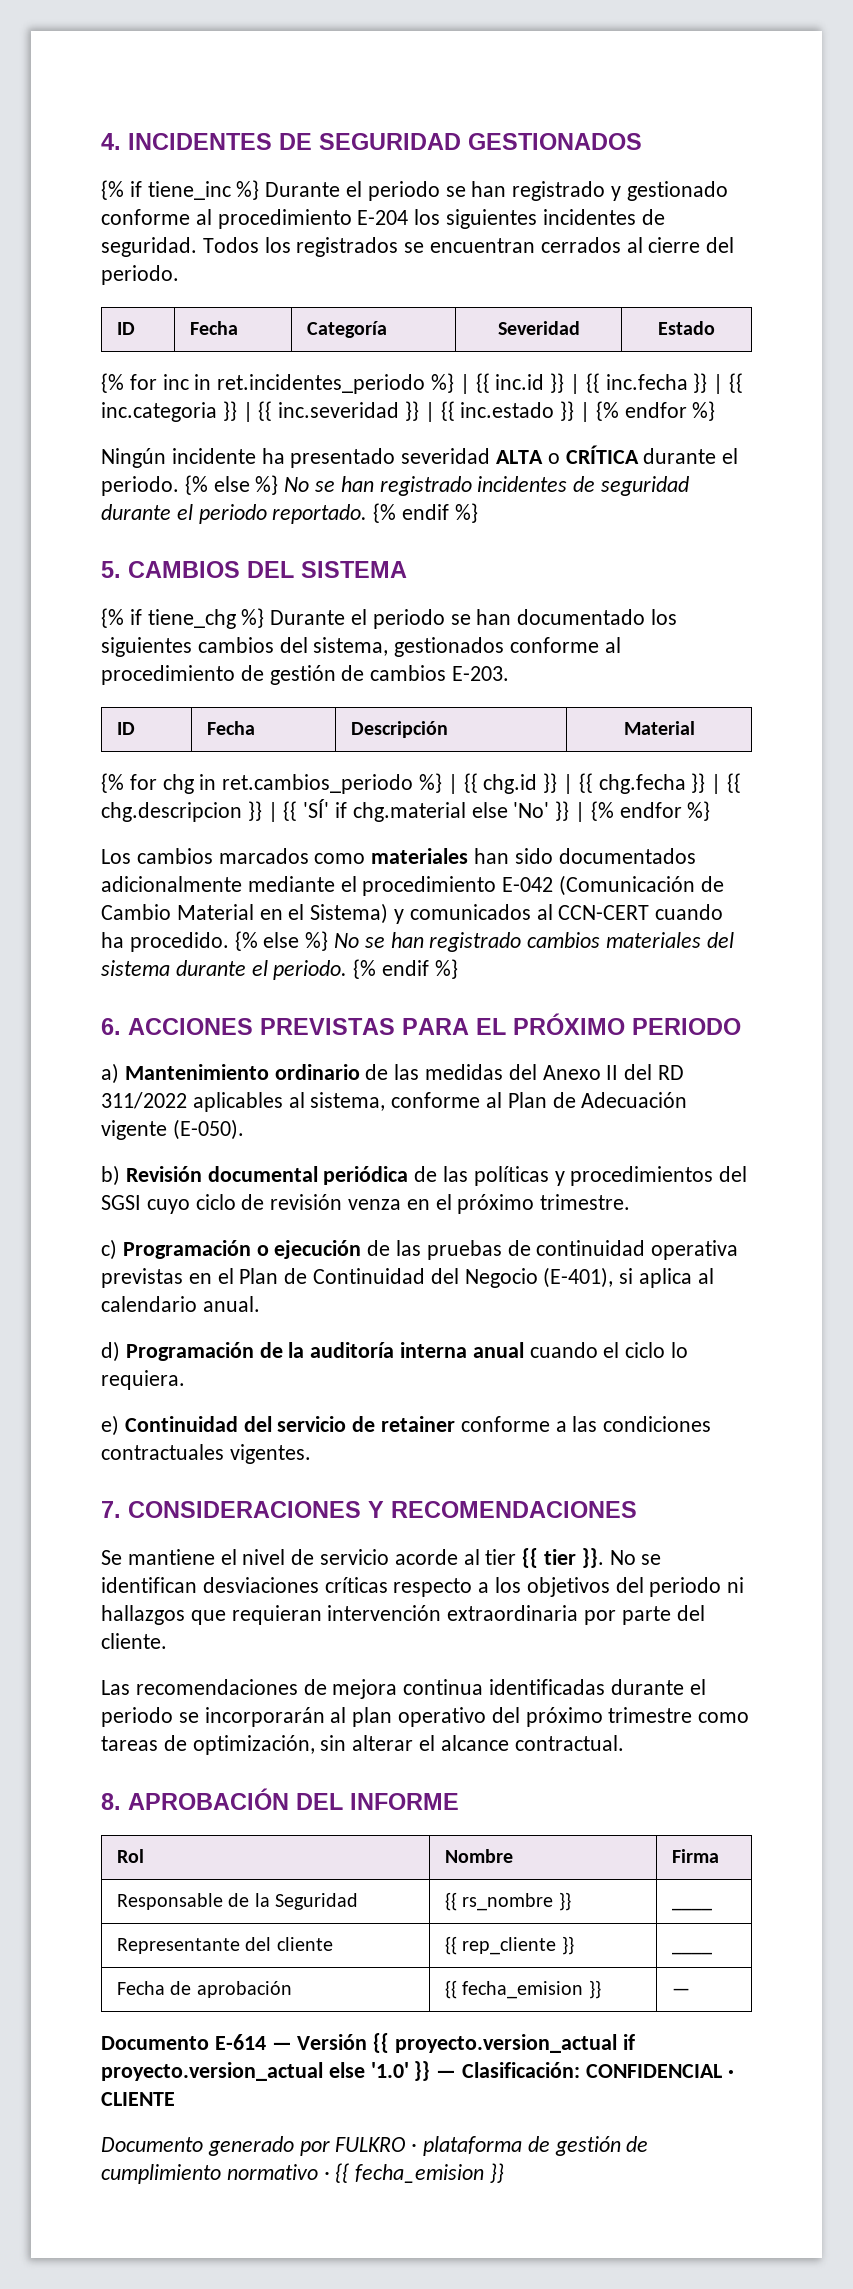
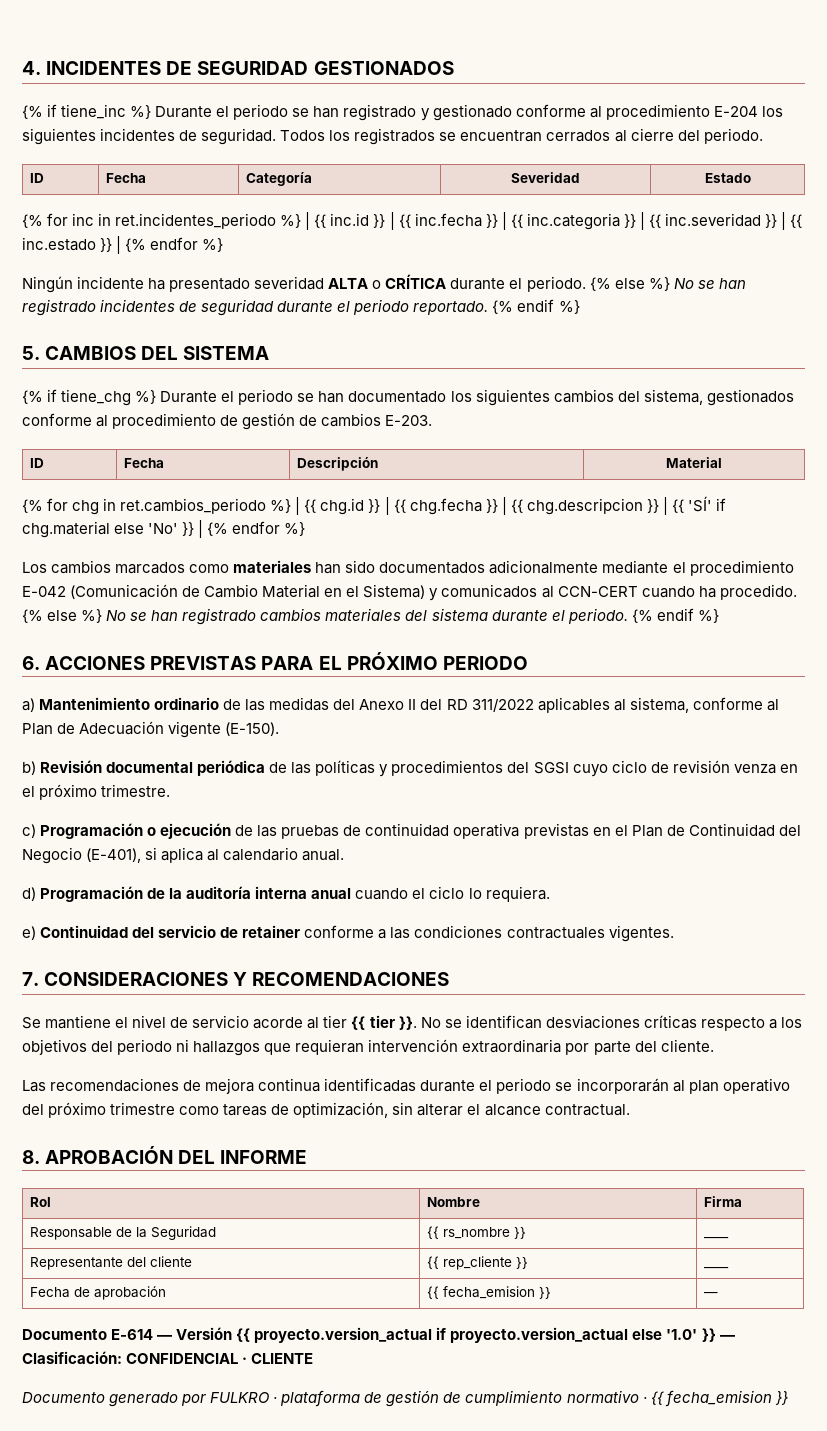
- a) Mantenimiento ordinario de las medidas del Anexo II del RD 311/2022 aplicables al sistema, conforme al Plan de Adecuación vigente (E-050).
+ a) Mantenimiento ordinario de las medidas del Anexo II del RD 311/2022 aplicables al sistema, conforme al Plan de Adecuación vigente (E-150).

